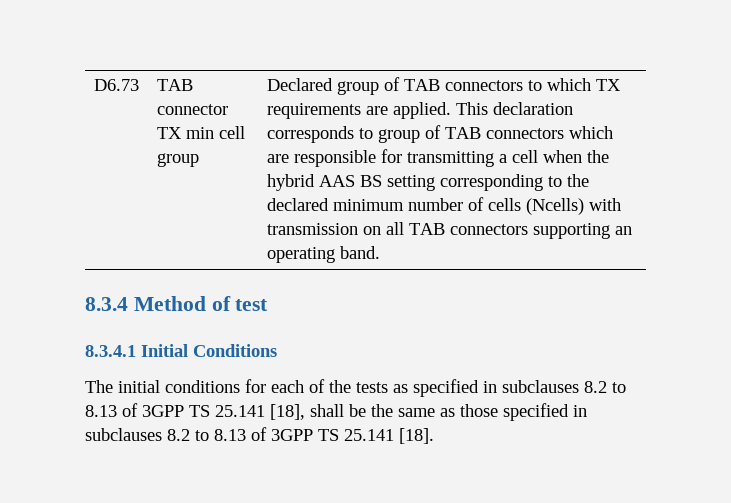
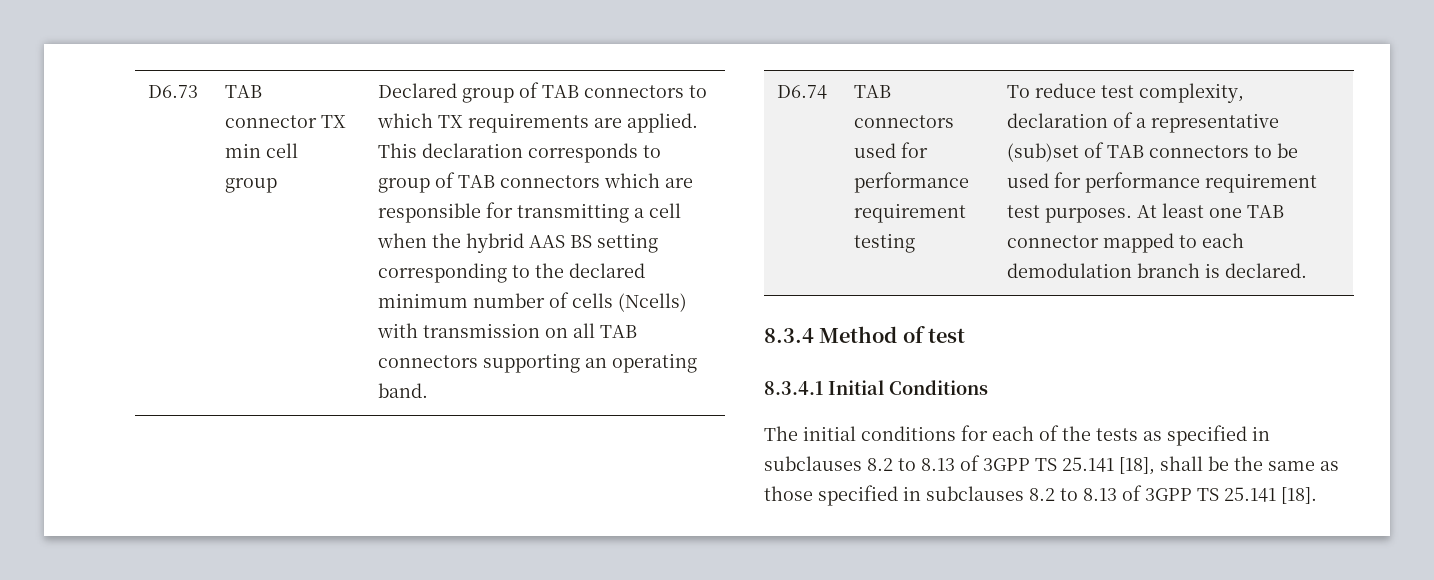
+ D6.74 | TAB connectors used for performance requirement testing | To reduce test complexity, declaration of a representative (sub)set of TAB connectors to be used for performance requirement test purposes. At least one TAB connector mapped to each demodulation branch is declared.

